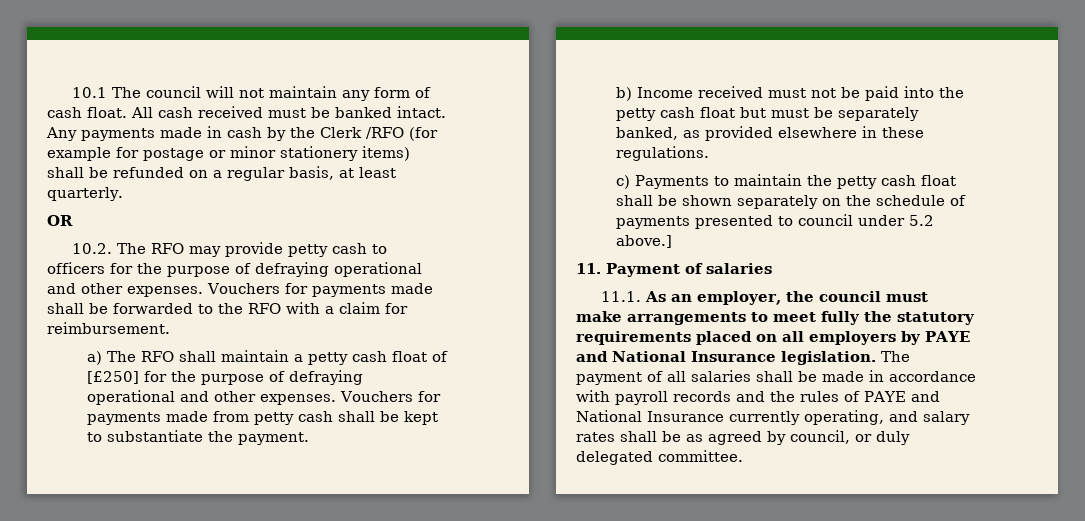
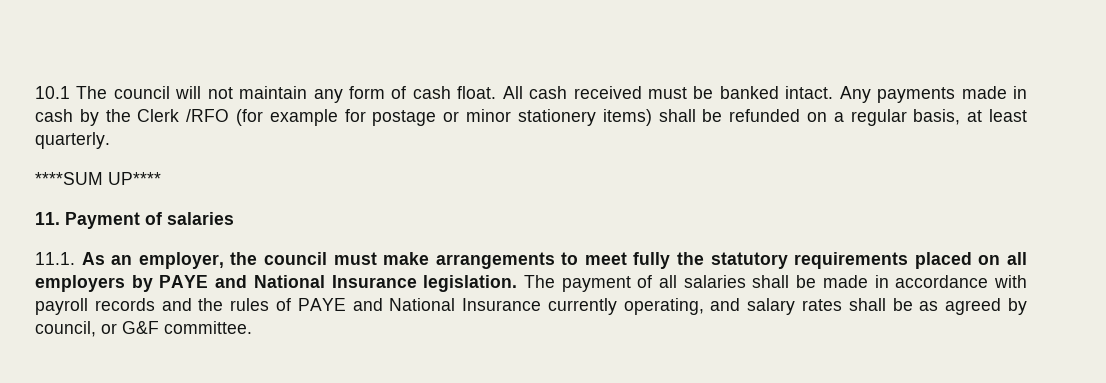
- OR
- 10.2. The RFO may provide petty cash to officers for the purpose of defraying operational and other expenses. Vouchers for payments made shall be forwarded to the RFO with a claim for reimbursement.
- a) The RFO shall maintain a petty cash float of [£250] for the purpose of defraying operational and other expenses. Vouchers for payments made from petty cash shall be kept to substantiate the payment.
- b) Income received must not be paid into the petty cash float but must be separately banked, as provided elsewhere in these regulations.
- c) Payments to maintain the petty cash float shall be shown separately on the schedule of payments presented to council under 5.2 above.]
+ ****SUM UP****
- The payment of all salaries shall be made in accordance with payroll records and the rules of PAYE and National Insurance currently operating, and salary rates shall be as agreed by council, or duly delegated committee.
+ The payment of all salaries shall be made in accordance with payroll records and the rules of PAYE and National Insurance currently operating, and salary rates shall be as agreed by council, or G&F committee.

